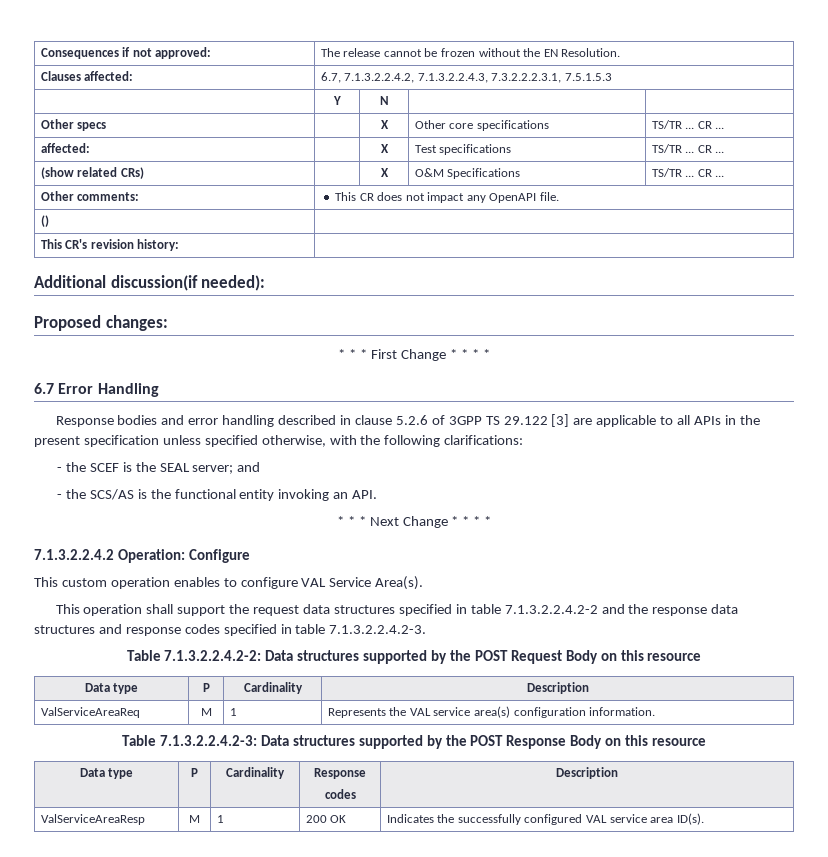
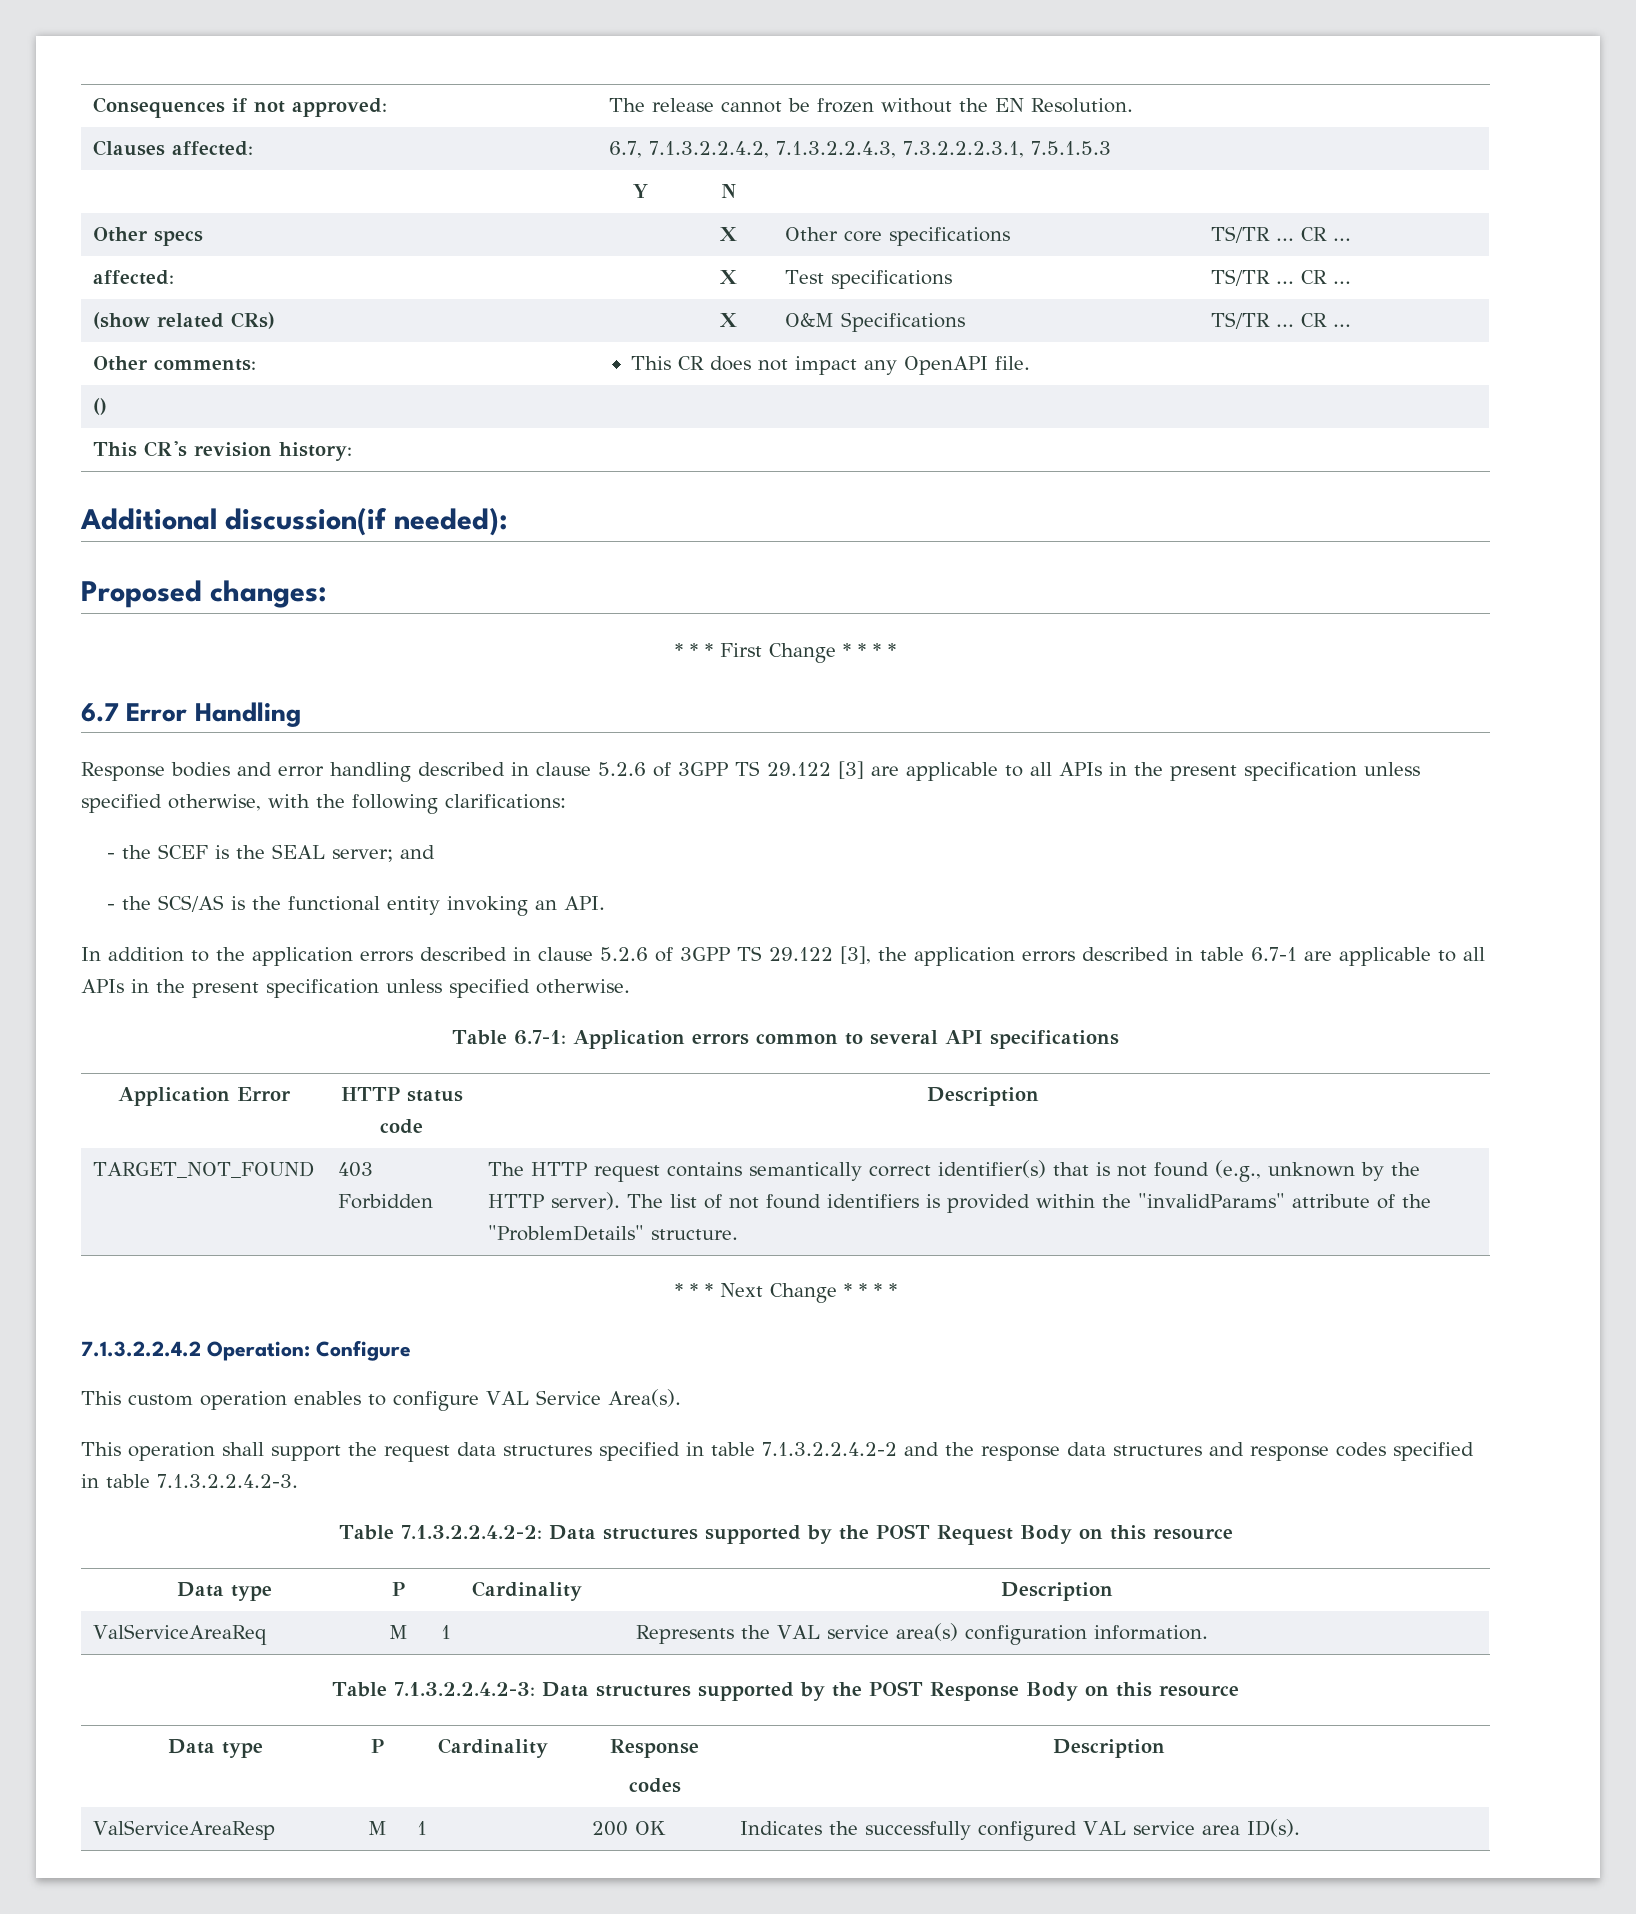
+ In addition to the application errors described in clause 5.2.6 of 3GPP TS 29.122 [3], the application errors described in table 6.7-1 are applicable to all APIs in the present specification unless specified otherwise.
+ Table 6.7-1: Application errors common to several API specifications
+ Application Error | HTTP status code | Description
+ TARGET_NOT_FOUND | 403 Forbidden | The HTTP request contains semantically correct identifier(s) that is not found (e.g., unknown by the HTTP server). The list of not found identifiers is provided within the "invalidParams" attribute of the "ProblemDetails" structure.

